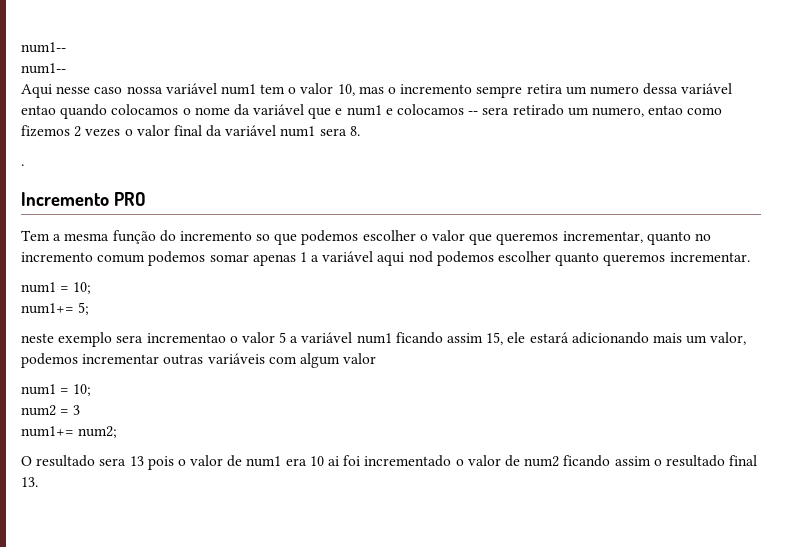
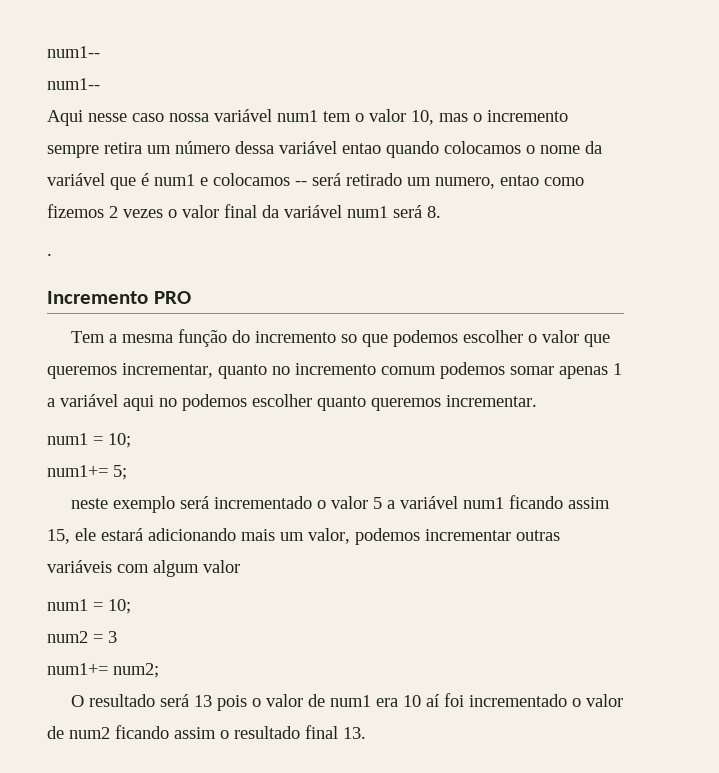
- Aqui nesse caso nossa variável num1 tem o valor 10, mas o incremento sempre retira um numero dessa variável entao quando colocamos o nome da variável que e num1 e colocamos -- sera retirado um numero, entao como fizemos 2 vezes o valor final da variável num1 sera 8.
+ Aqui nesse caso nossa variável num1 tem o valor 10, mas o incremento sempre retira um número dessa variável entao quando colocamos o nome da variável que é num1 e colocamos -- será retirado um numero, entao como fizemos 2 vezes o valor final da variável num1 será 8.
- Tem a mesma função do incremento so que podemos escolher o valor que queremos incrementar, quanto no incremento comum podemos somar apenas 1 a variável aqui nod podemos escolher quanto queremos incrementar.
+ Tem a mesma função do incremento so que podemos escolher o valor que queremos incrementar, quanto no incremento comum podemos somar apenas 1 a variável aqui no podemos escolher quanto queremos incrementar.
- neste exemplo sera incrementao o valor 5 a variável num1 ficando assim 15, ele estará adicionando mais um valor, podemos incrementar outras variáveis com algum valor
+ neste exemplo será incrementado o valor 5 a variável num1 ficando assim 15, ele estará adicionando mais um valor, podemos incrementar outras variáveis com algum valor
- O resultado sera 13 pois o valor de num1 era 10 ai foi incrementado o valor de num2 ficando assim o resultado final 13.
+ O resultado será 13 pois o valor de num1 era 10 aí foi incrementado o valor de num2 ficando assim o resultado final 13.

